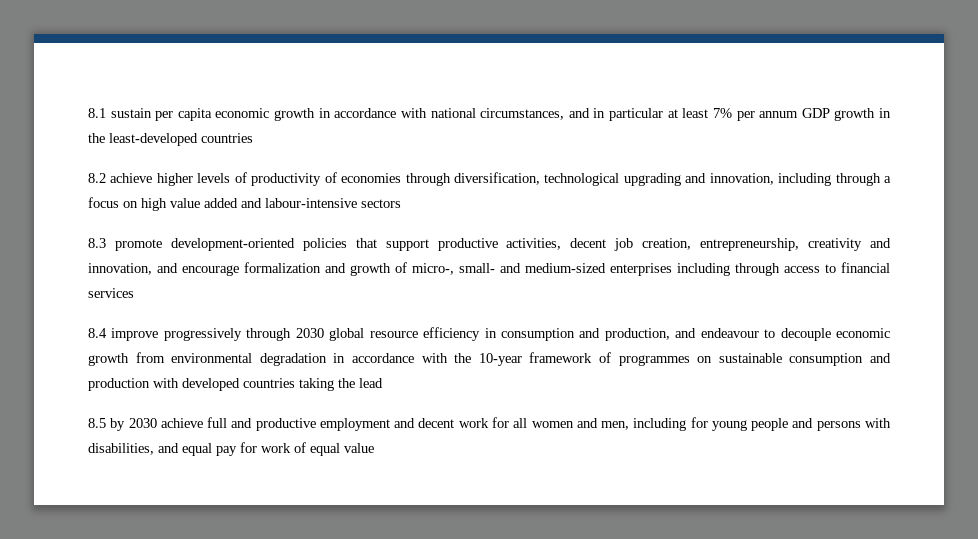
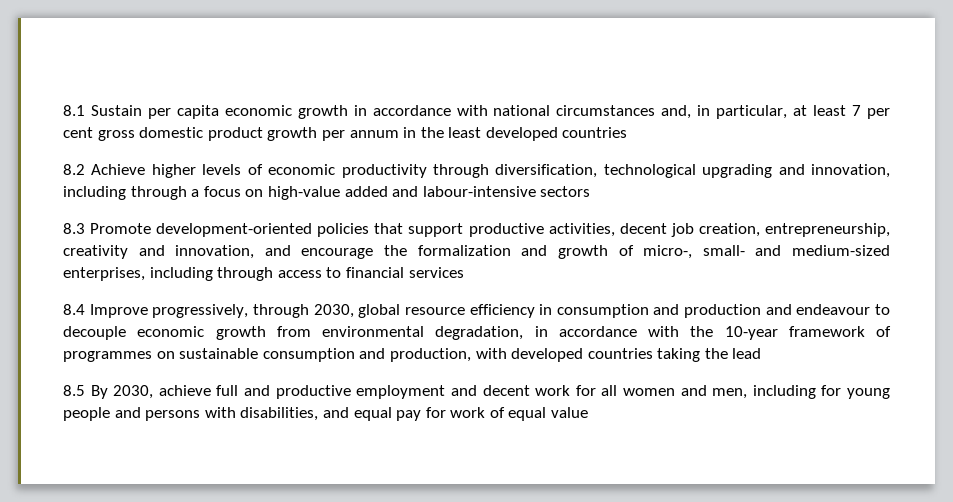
- 8.1 sustain per capita economic growth in accordance with national circumstances, and in particular at least 7% per annum GDP growth in the least-developed countries
+ 8.1 Sustain per capita economic growth in accordance with national circumstances and, in particular, at least 7 per cent gross domestic product growth per annum in the least developed countries
- 8.2 achieve higher levels of productivity of economies through diversification, technological upgrading and innovation, including through a focus on high value added and labour-intensive sectors
+ 8.2 Achieve higher levels of economic productivity through diversification, technological upgrading and innovation, including through a focus on high-value added and labour-intensive sectors
- 8.3 promote development-oriented policies that support productive activities, decent job creation, entrepreneurship, creativity and innovation, and encourage formalization and growth of micro-, small- and medium-sized enterprises including through access to financial services
+ 8.3 Promote development-oriented policies that support productive activities, decent job creation, entrepreneurship, creativity and innovation, and encourage the formalization and growth of micro-, small- and medium-sized enterprises, including through access to financial services
- 8.4 improve progressively through 2030 global resource efficiency in consumption and production, and endeavour to decouple economic growth from environmental degradation in accordance with the 10-year framework of programmes on sustainable consumption and production with developed countries taking the lead
+ 8.4 Improve progressively, through 2030, global resource efficiency in consumption and production and endeavour to decouple economic growth from environmental degradation, in accordance with the 10-year framework of programmes on sustainable consumption and production, with developed countries taking the lead
- 8.5 by 2030 achieve full and productive employment and decent work for all women and men, including for young people and persons with disabilities, and equal pay for work of equal value
+ 8.5 By 2030, achieve full and productive employment and decent work for all women and men, including for young people and persons with disabilities, and equal pay for work of equal value

